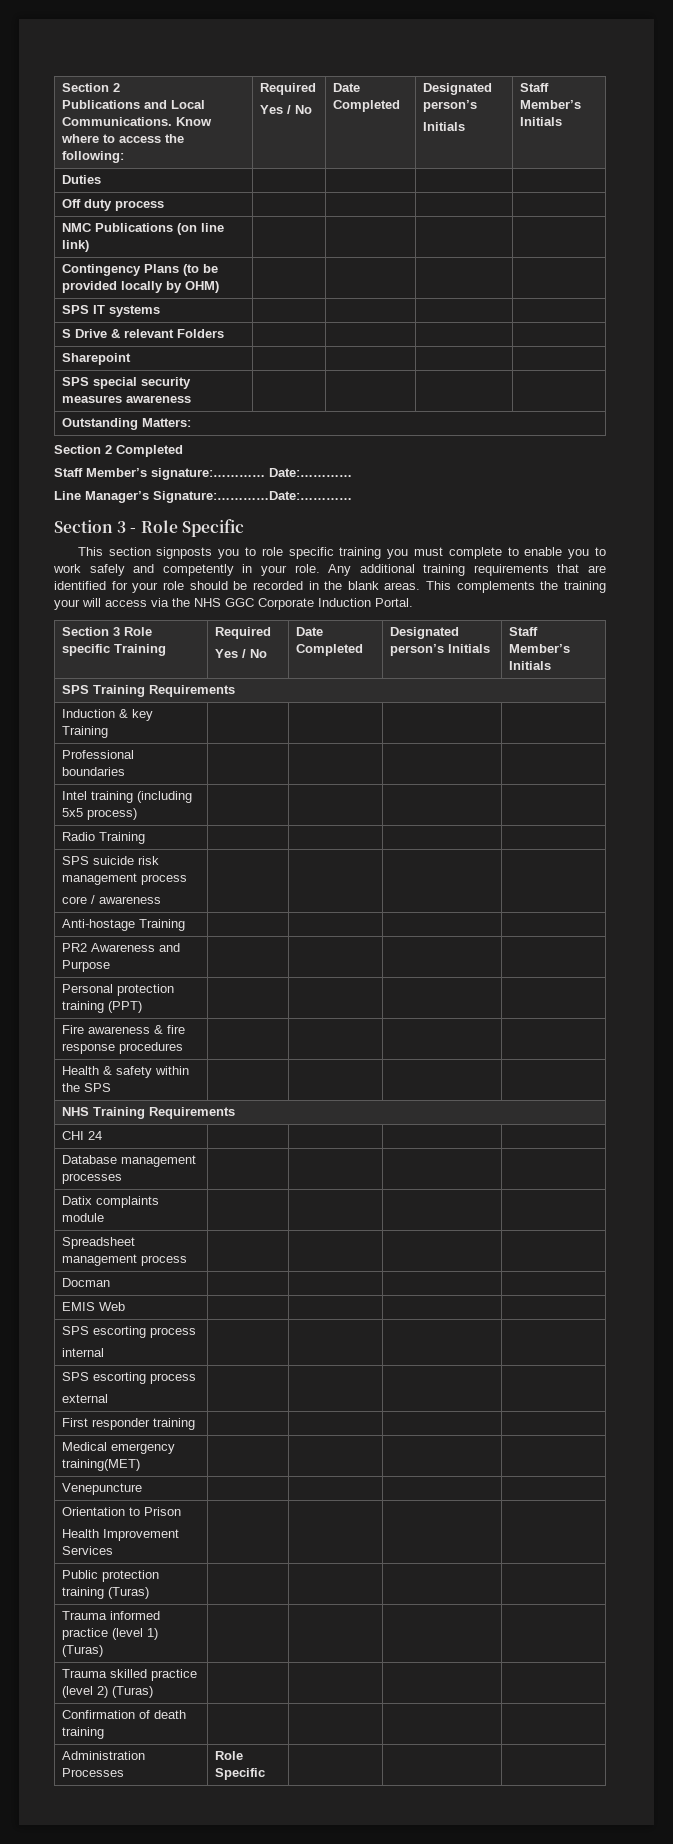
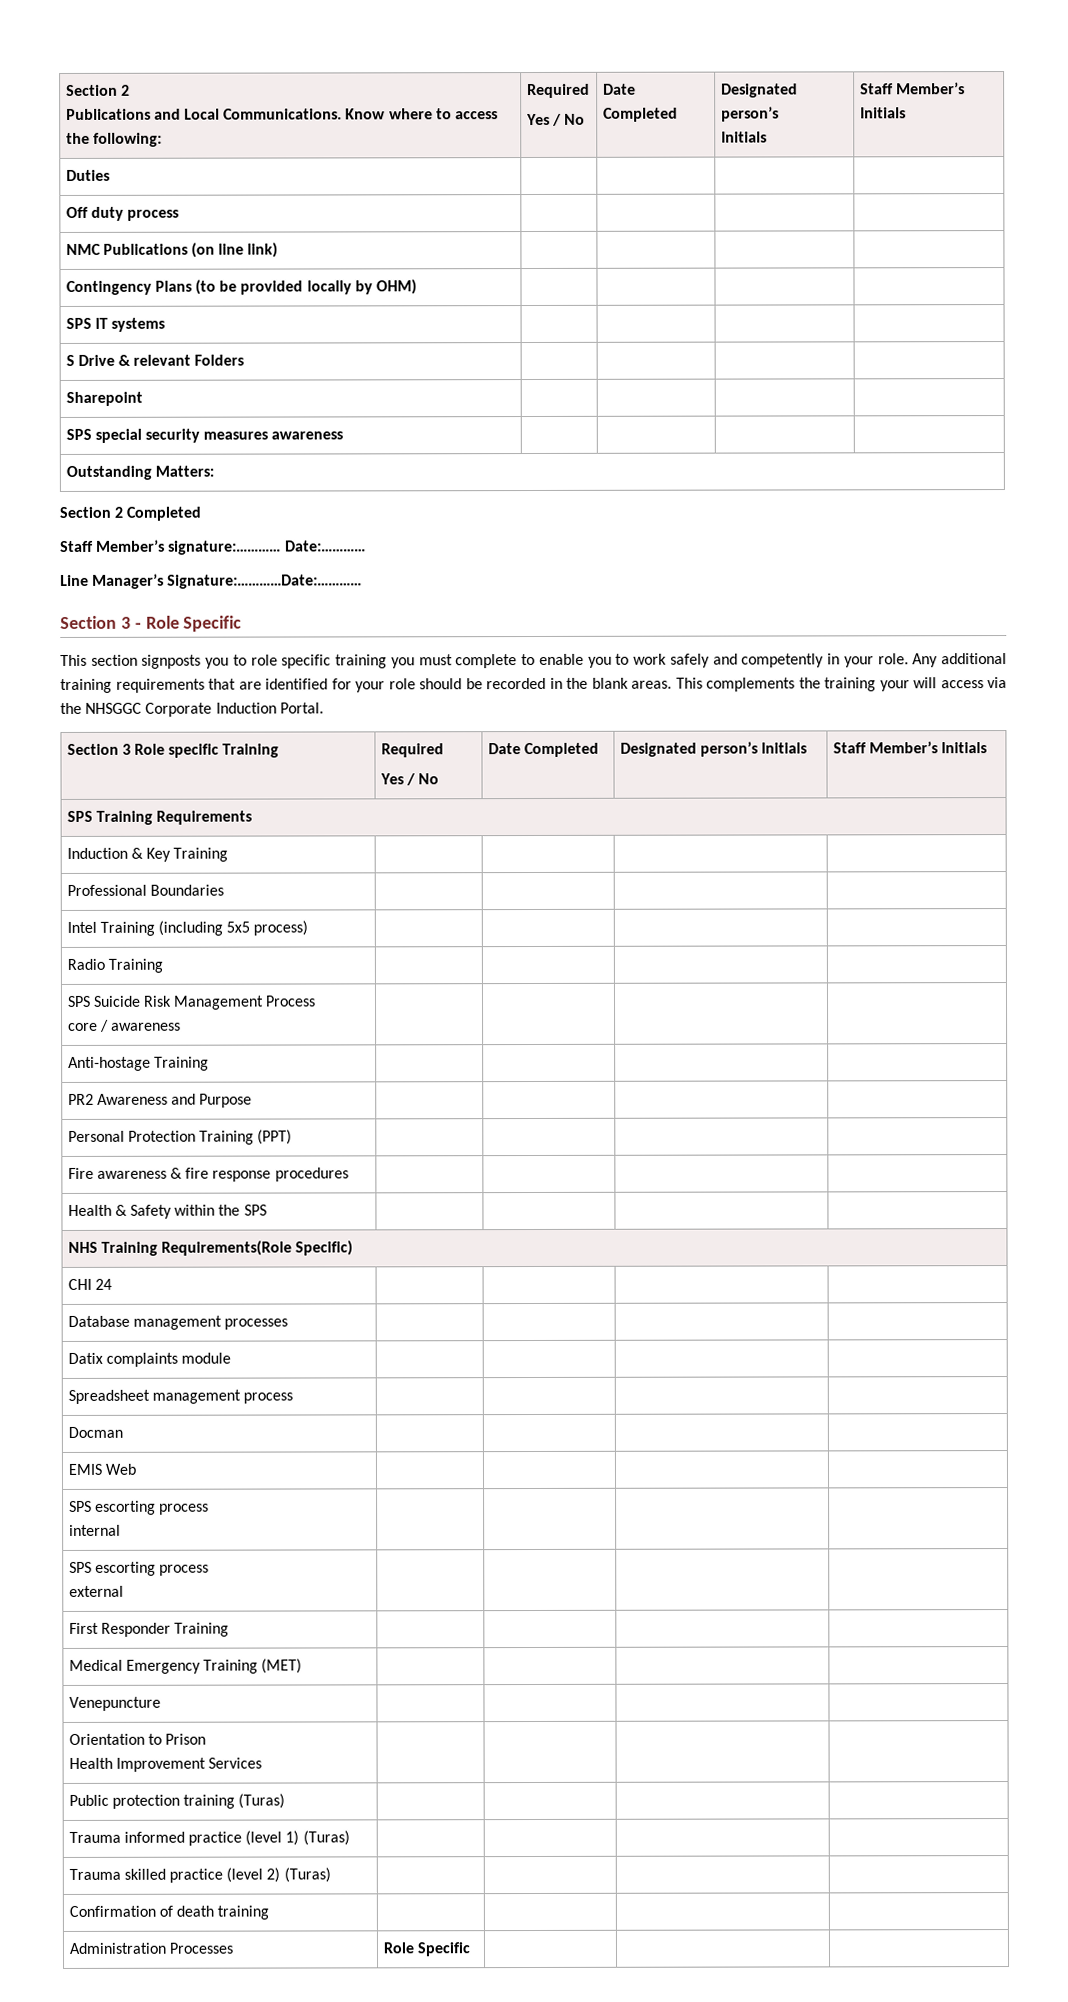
- This complements the training your will access via the NHS GGC Corporate Induction Portal.
+ This complements the training your will access via the NHSGGC Corporate Induction Portal.
- Induction & key Training | | | |
+ Induction & Key Training | | | |
- Professional boundaries | | | |
+ Professional Boundaries | | | |
- Intel training (including 5x5 process) | | | |
+ Intel Training (including 5x5 process) | | | |
- SPS suicide risk management process
+ SPS Suicide Risk Management Process
- Personal protection training (PPT) | | | |
+ Personal Protection Training (PPT) | | | |
- Health & safety within the SPS | | | |
+ Health & Safety within the SPS | | | |
- NHS Training Requirements
+ NHS Training Requirements(Role Specific)
- First responder training | | | |
+ First Responder Training | | | |
- Medical emergency training(MET) | | | |
+ Medical Emergency Training (MET) | | | |

